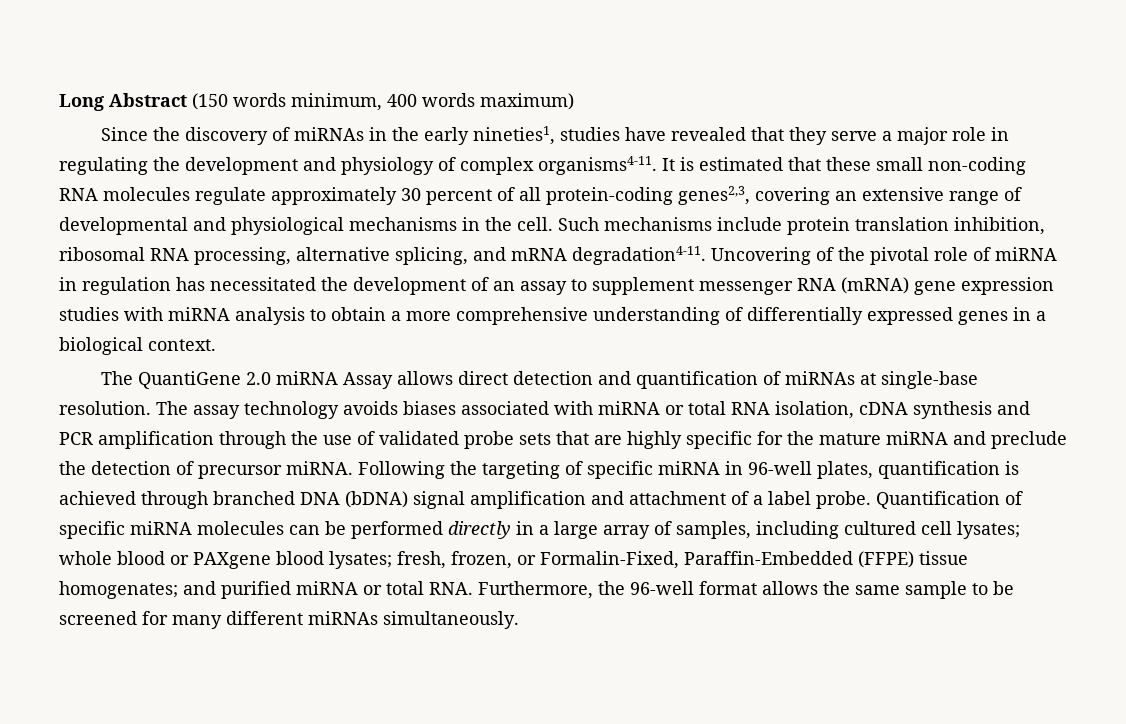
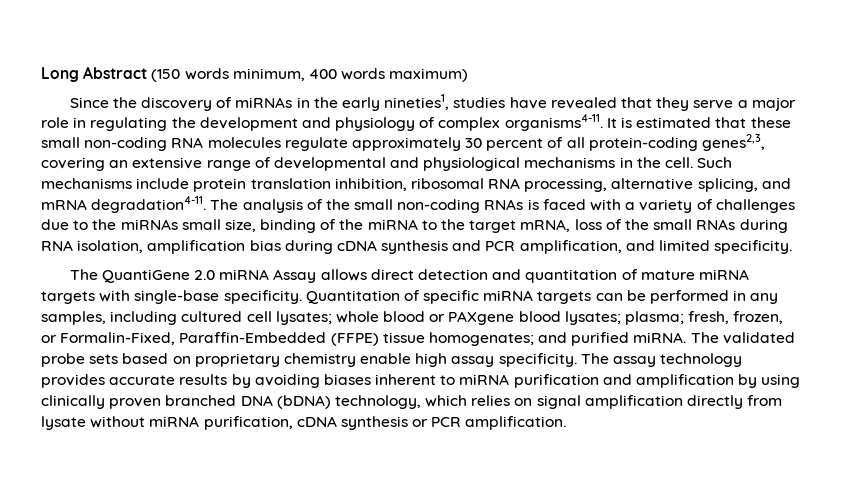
- Uncovering of the pivotal role of miRNA in regulation has necessitated the development of an assay to supplement messenger RNA (mRNA) gene expression studies with miRNA analysis to obtain a more comprehensive understanding of differentially expressed genes in a biological context.
+ The analysis of the small non-coding RNAs is faced with a variety of challenges due to the miRNAs small size, binding of the miRNA to the target mRNA, loss of the small RNAs during RNA isolation, amplification bias during cDNA synthesis and PCR amplification, and limited specificity.
- The QuantiGene 2.0 miRNA Assay allows direct detection and quantification of miRNAs at single-base resolution. The assay technology avoids biases associated with miRNA or total RNA isolation, cDNA synthesis and PCR amplification through the use of validated probe sets that are highly specific for the mature miRNA and preclude the detection of precursor miRNA. Following the targeting of specific miRNA in 96-well plates, quantification is achieved through branched DNA (bDNA) signal amplification and attachment of a label probe. Quantification of specific miRNA molecules can be performed directly in a large array of samples, including cultured cell lysates; whole blood or PAXgene blood lysates; fresh, frozen, or Formalin-Fixed, Paraffin-Embedded (FFPE) tissue homogenates; and purified miRNA or total RNA. Furthermore, the 96-well format allows the same sample to be screened for many different miRNAs simultaneously.
+ The QuantiGene 2.0 miRNA Assay allows direct detection and quantitation of mature miRNA targets with single-base specificity. Quantitation of specific miRNA targets can be performed in any samples, including cultured cell lysates; whole blood or PAXgene blood lysates; plasma; fresh, frozen, or Formalin-Fixed, Paraffin-Embedded (FFPE) tissue homogenates; and purified miRNA. The validated probe sets based on proprietary chemistry enable high assay specificity. The assay technology provides accurate results by avoiding biases inherent to miRNA purification and amplification by using clinically proven branched DNA (bDNA) technology, which relies on signal amplification directly from lysate without miRNA purification, cDNA synthesis or PCR amplification.

